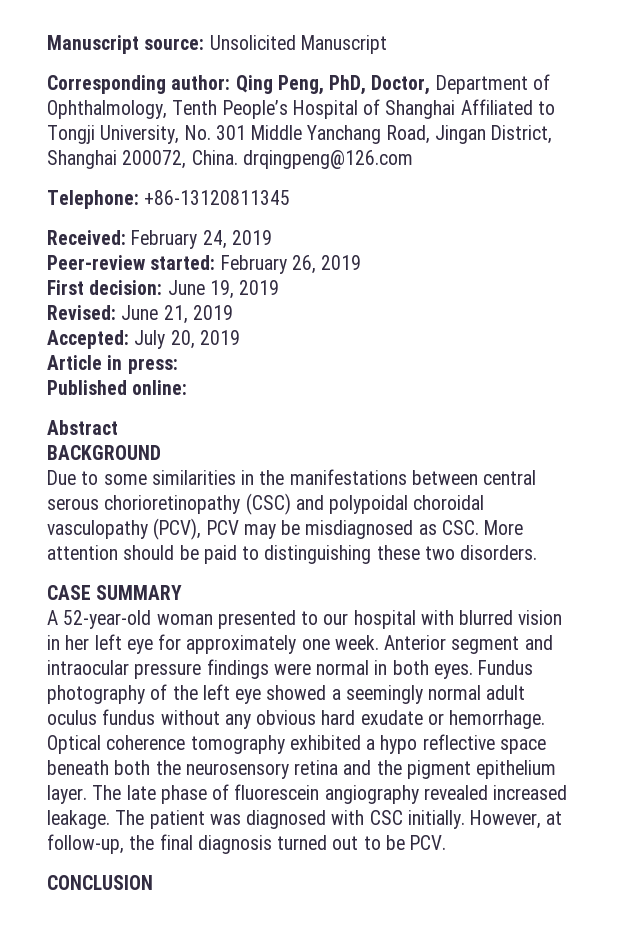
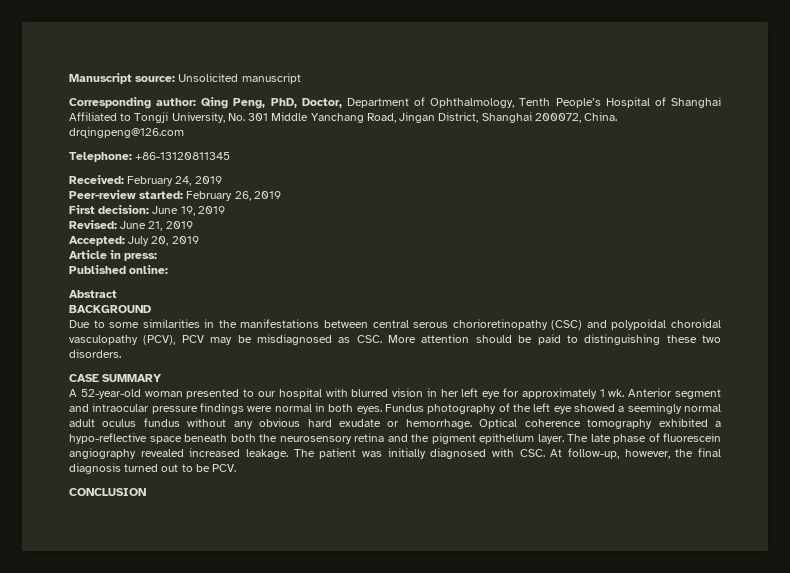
- Manuscript source: Unsolicited Manuscript
+ Manuscript source: Unsolicited manuscript
- A 52-year-old woman presented to our hospital with blurred vision in her left eye for approximately one week.
+ A 52-year-old woman presented to our hospital with blurred vision in her left eye for approximately 1 wk.
- Optical coherence tomography exhibited a hypo reflective space beneath both the neurosensory retina and the pigment epithelium layer.
+ Optical coherence tomography exhibited a hypo-reflective space beneath both the neurosensory retina and the pigment epithelium layer.
- The patient was diagnosed with CSC initially. However, at follow-up, the final diagnosis turned out to be PCV.
+ The patient was initially diagnosed with CSC. At follow-up, however, the final diagnosis turned out to be PCV.

